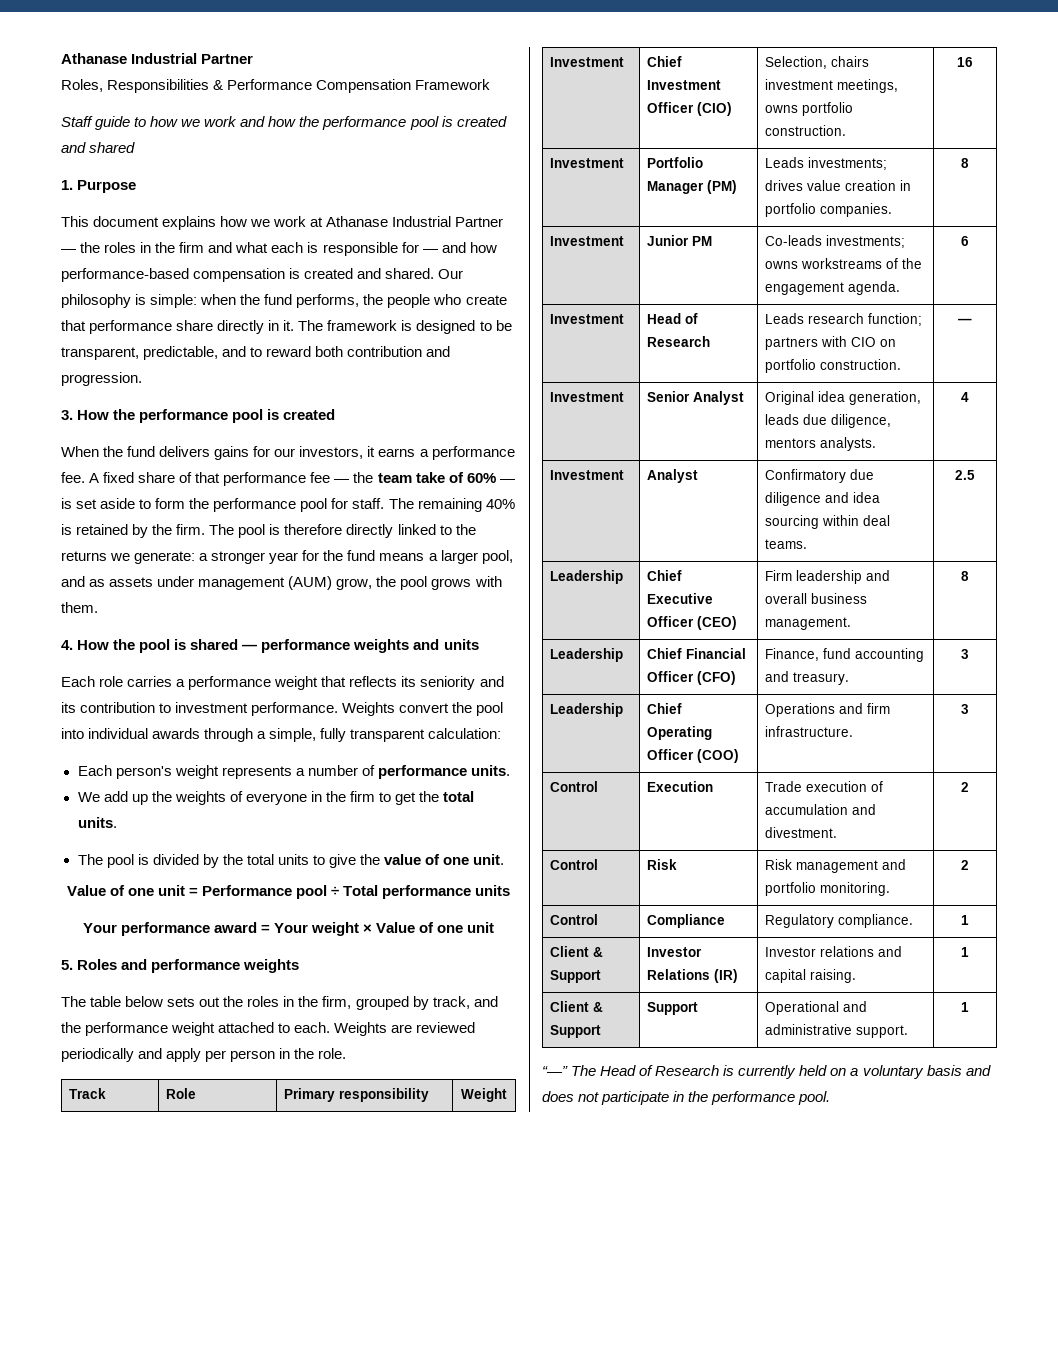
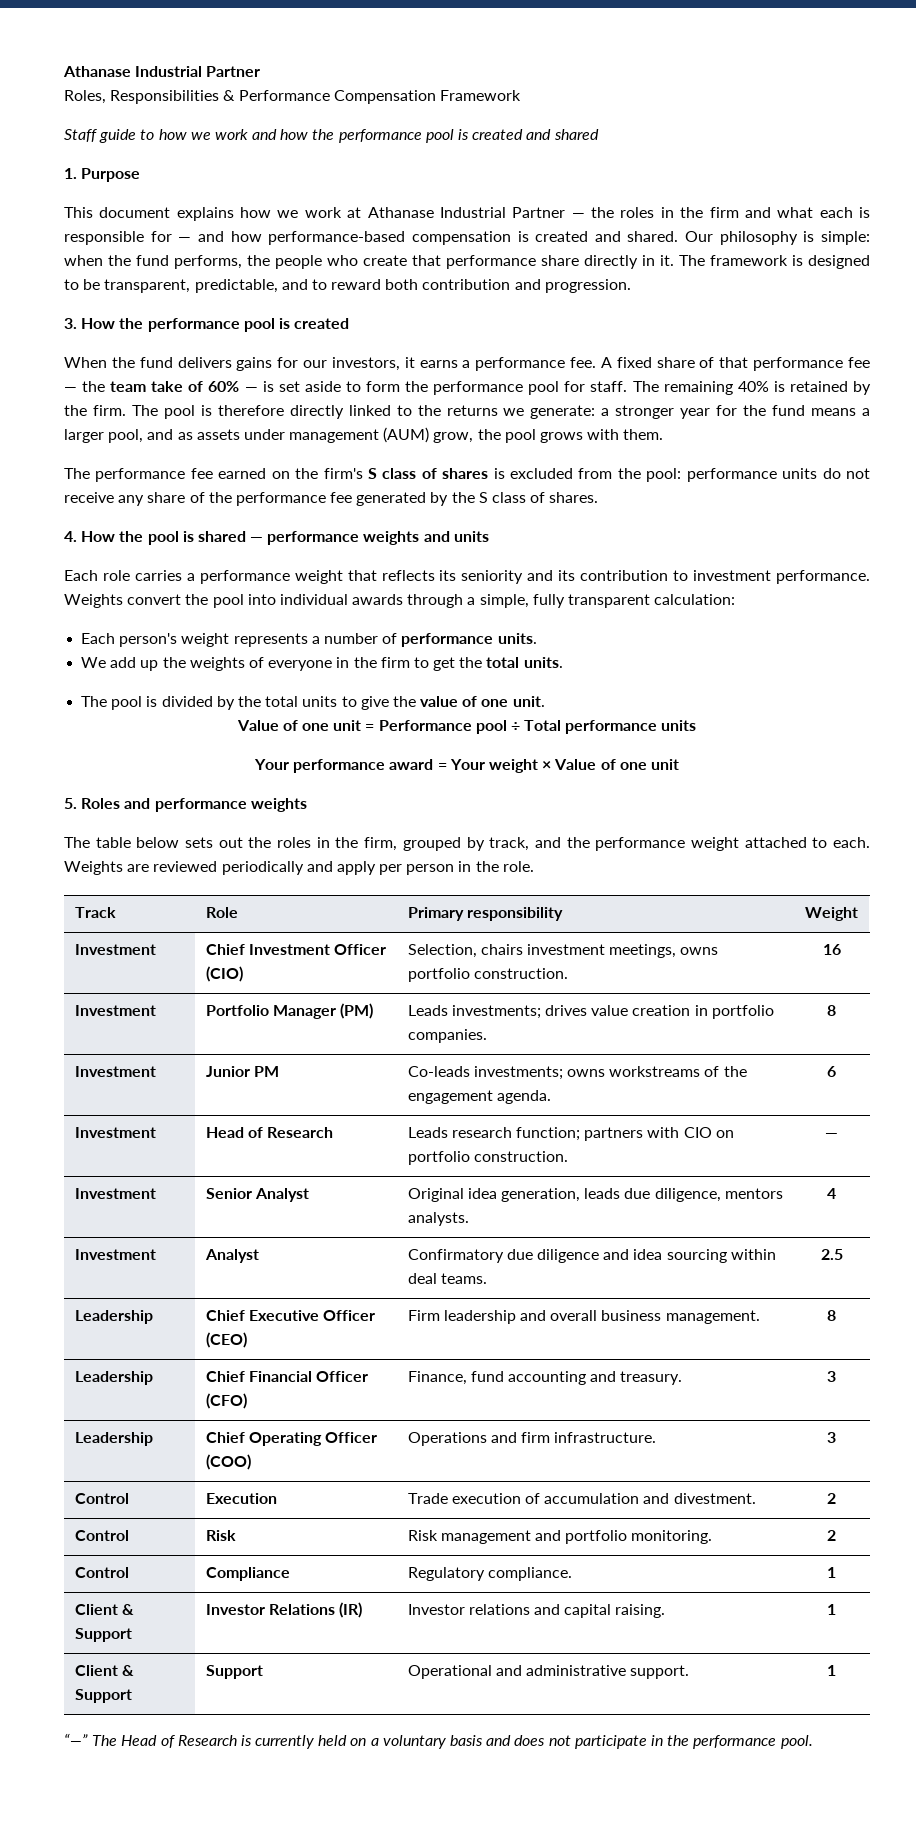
+ The performance fee earned on the firm's S class of shares is excluded from the pool: performance units do not receive any share of the performance fee generated by the S class of shares.

